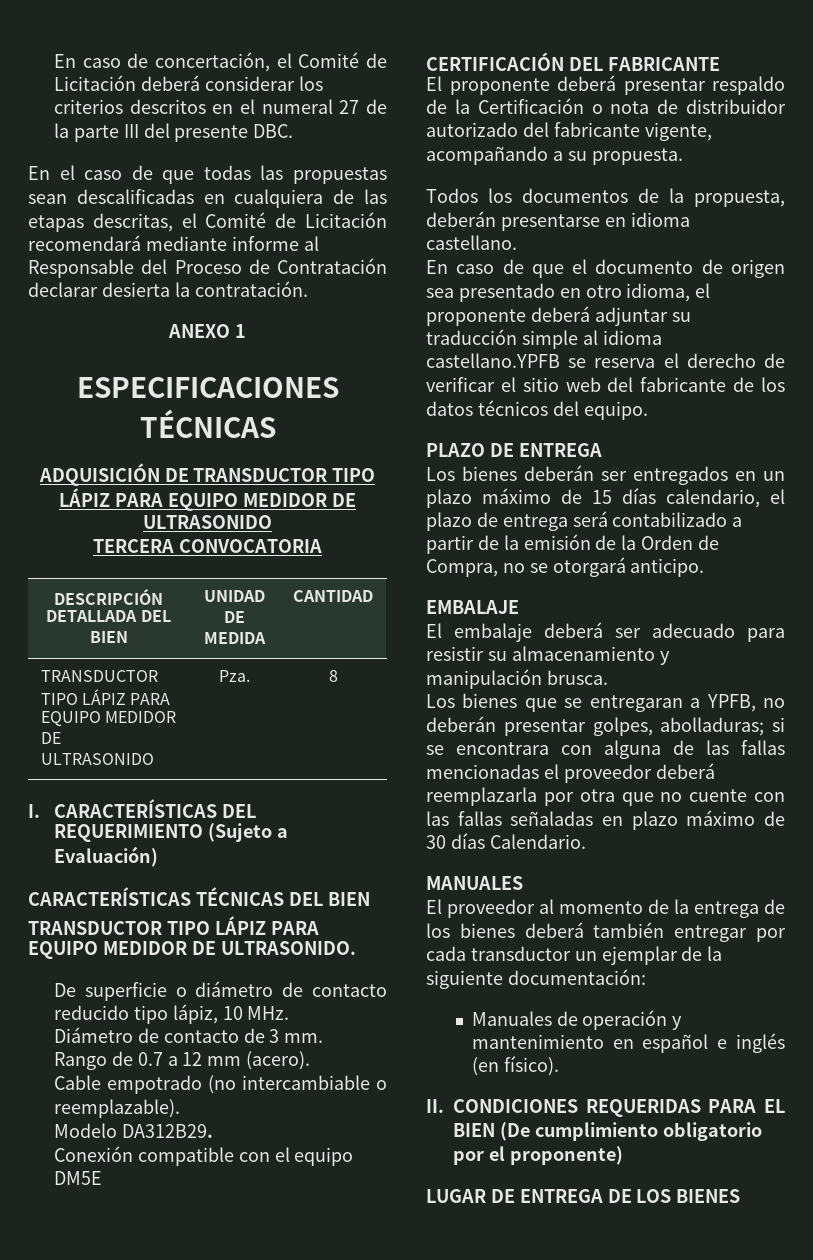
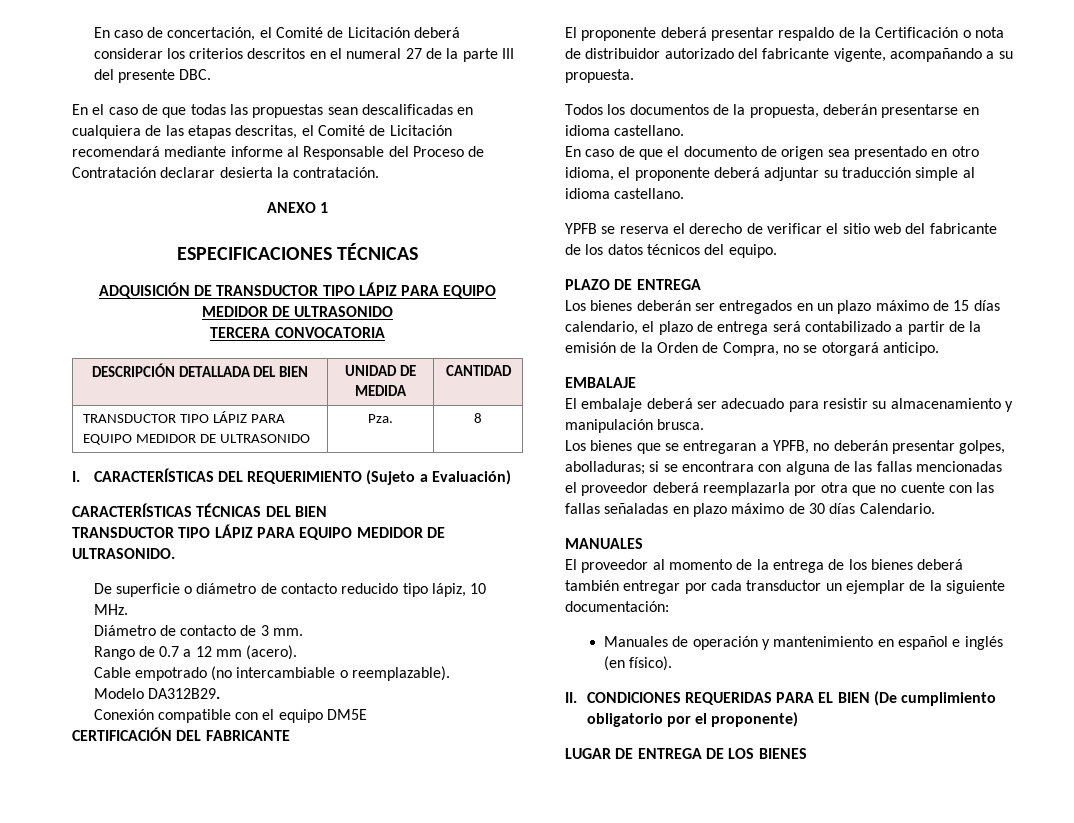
- En caso de que el documento de origen sea presentado en otro idioma, el proponente deberá adjuntar su traducción simple al idioma castellano.YPFB se reserva el derecho de verificar el sitio web del fabricante de los datos técnicos del equipo.
+ En caso de que el documento de origen sea presentado en otro idioma, el proponente deberá adjuntar su traducción simple al idioma castellano.
+ YPFB se reserva el derecho de verificar el sitio web del fabricante de los datos técnicos del equipo.

